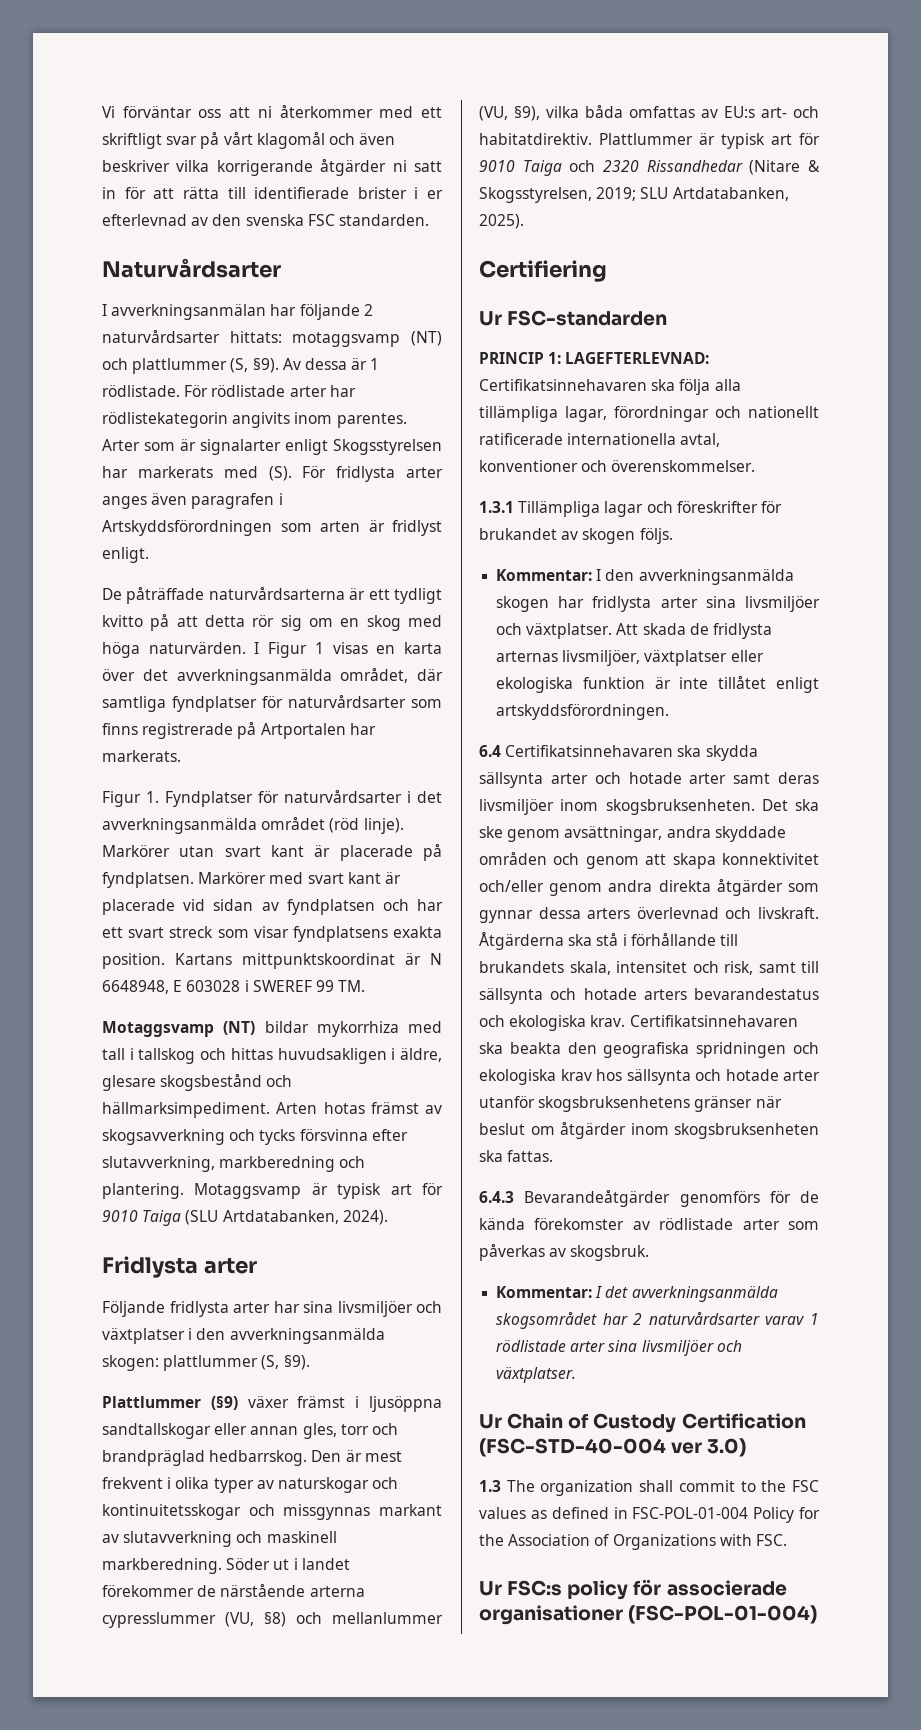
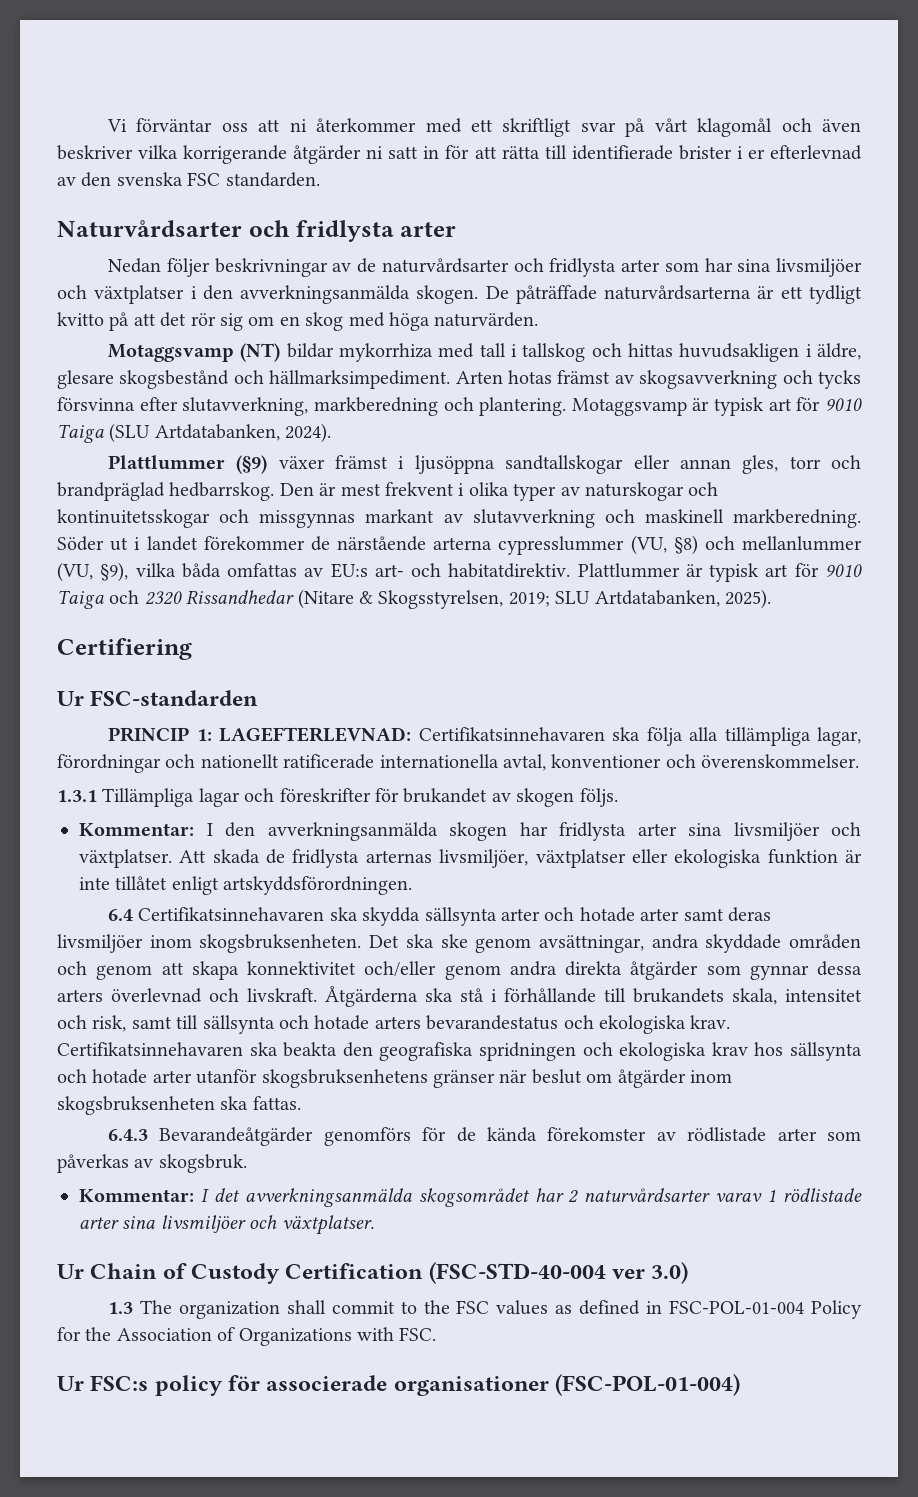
- Naturvårdsarter
- I avverkningsanmälan har följande 2 naturvårdsarter hittats: motaggsvamp (NT) och plattlummer (S, §9). Av dessa är 1 rödlistade. För rödlistade arter har rödlistekategorin angivits inom parentes. Arter som är signalarter enligt Skogsstyrelsen har markerats med (S). För fridlysta arter anges även paragrafen i Artskyddsförordningen som arten är fridlyst enligt.
- De påträffade naturvårdsarterna är ett tydligt kvitto på att detta rör sig om en skog med höga naturvärden. I Figur 1 visas en karta över det avverkningsanmälda området, där samtliga fyndplatser för naturvårdsarter som finns registrerade på Artportalen har markerats.
- Figur 1. Fyndplatser för naturvårdsarter i det avverkningsanmälda området (röd linje). Markörer utan svart kant är placerade på fyndplatsen. Markörer med svart kant är placerade vid sidan av fyndplatsen och har ett svart streck som visar fyndplatsens exakta position. Kartans mittpunktskoordinat är N 6648948, E 603028 i SWEREF 99 TM.
+ Naturvårdsarter och fridlysta arter
+ Nedan följer beskrivningar av de naturvårdsarter och fridlysta arter som har sina livsmiljöer och växtplatser i den avverkningsanmälda skogen. De påträffade naturvårdsarterna är ett tydligt kvitto på att det rör sig om en skog med höga naturvärden.
- Fridlysta arter
- Följande fridlysta arter har sina livsmiljöer och växtplatser i den avverkningsanmälda skogen: plattlummer (S, §9).

